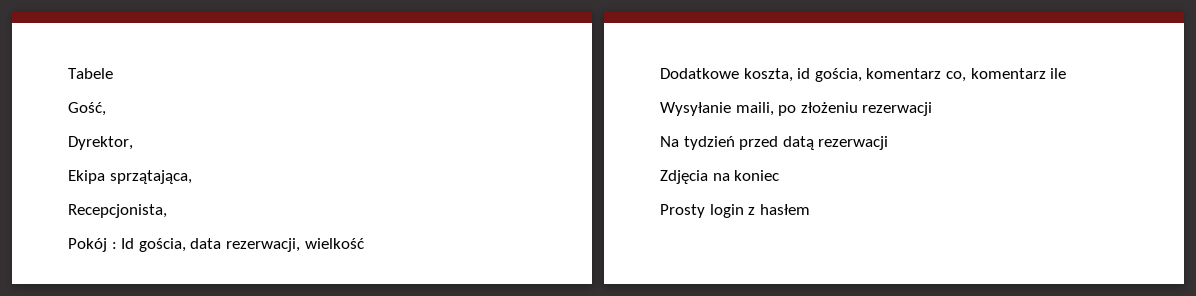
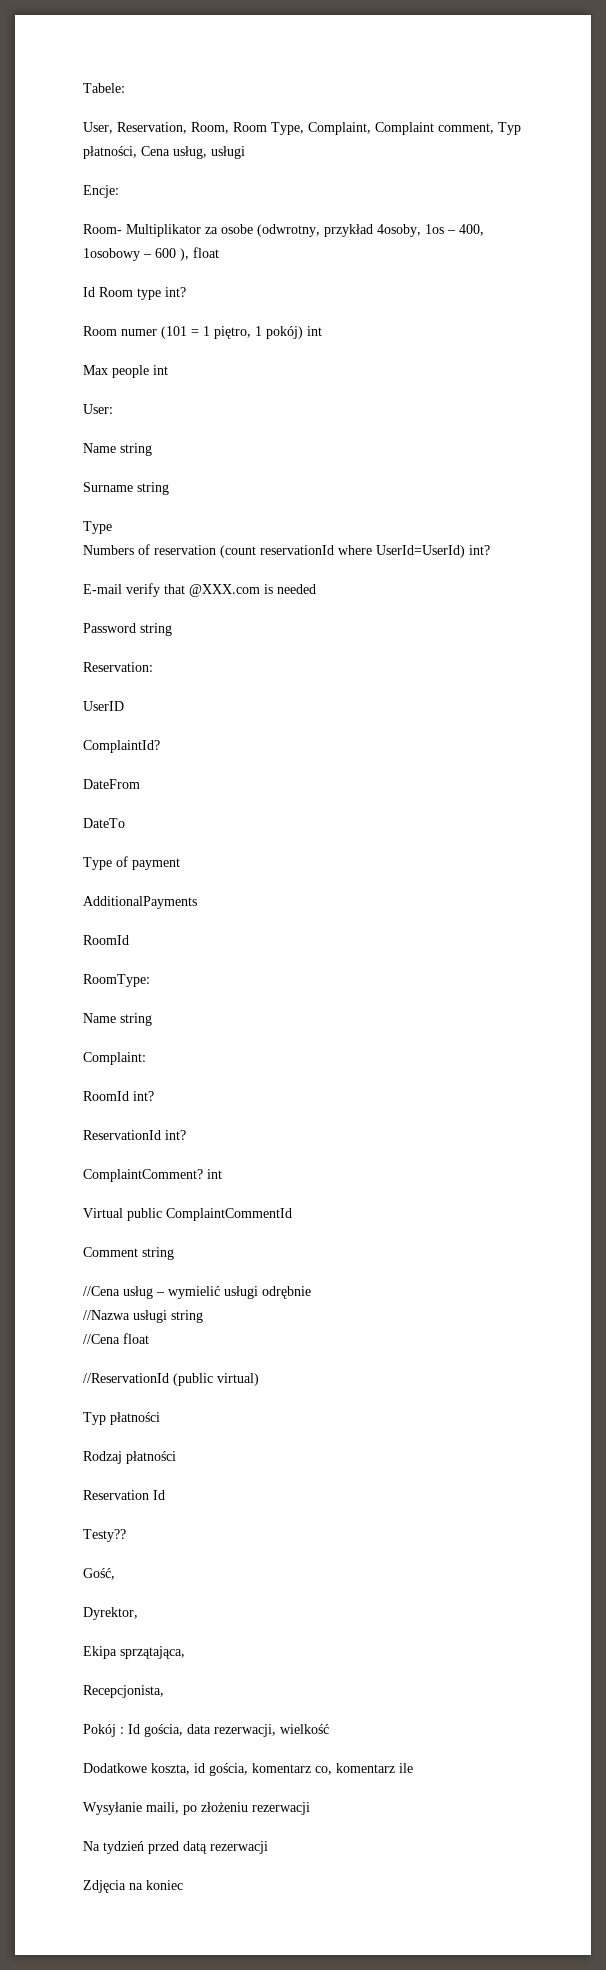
- Tabele
+ Tabele:
+ User, Reservation, Room, Room Type, Complaint, Complaint comment, Typ płatności, Cena usług, usługi
+ Encje:
+ Room- Multiplikator za osobe (odwrotny, przykład 4osoby, 1os – 400, 1osobowy – 600 ), float
+ Id Room type int?
+ Room numer (101 = 1 piętro, 1 pokój) int
+ Max people int
+ User:
+ Name string
+ Surname string
+ Type
+ Numbers of reservation (count reservationId where UserId=UserId) int?
+ E-mail verify that @XXX.com is needed
+ Password string
+ Reservation:
+ UserID
+ ComplaintId?
+ DateFrom
+ DateTo
+ Type of payment
+ AdditionalPayments
+ RoomId
+ RoomType:
+ Name string
+ Complaint:
+ RoomId int?
+ ReservationId int?
+ ComplaintComment? int
+ Virtual public ComplaintCommentId
+ Comment string
+ //Cena usług – wymielić usługi odrębnie
+ //Nazwa usługi string
+ //Cena float
+ //ReservationId (public virtual)
+ Typ płatności
+ Rodzaj płatności
+ Reservation Id
+ Testy??
- Prosty login z hasłem

